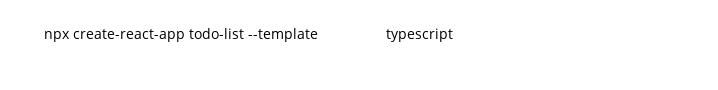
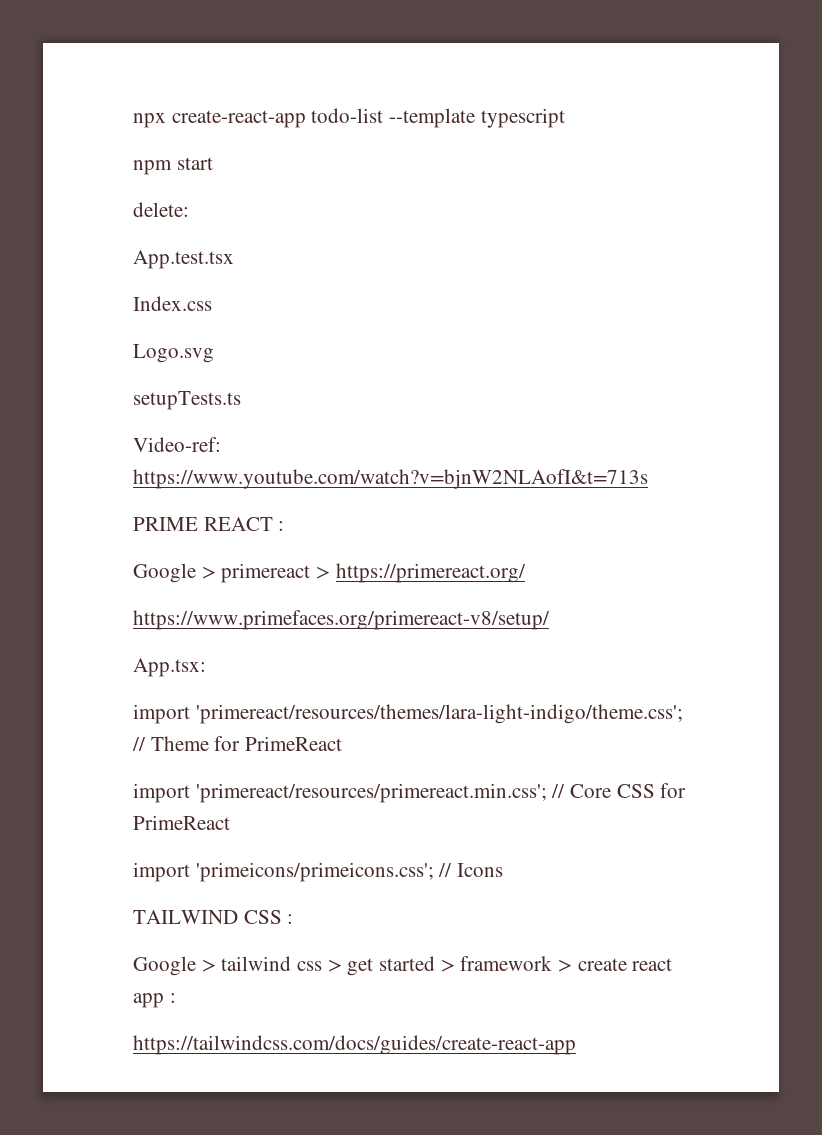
+ npm start
+ delete:
+ App.test.tsx
+ Index.css
+ Logo.svg
+ setupTests.ts
+ Video-ref: https://www.youtube.com/watch?v=bjnW2NLAofI&t=713s
+ PRIME REACT :
+ Google > primereact > https://primereact.org/
+ https://www.primefaces.org/primereact-v8/setup/
+ App.tsx:
+ import 'primereact/resources/themes/lara-light-indigo/theme.css'; // Theme for PrimeReact
+ import 'primereact/resources/primereact.min.css'; // Core CSS for PrimeReact
+ import 'primeicons/primeicons.css'; // Icons
+ TAILWIND CSS :
+ Google > tailwind css > get started > framework > create react app :
+ https://tailwindcss.com/docs/guides/create-react-app

